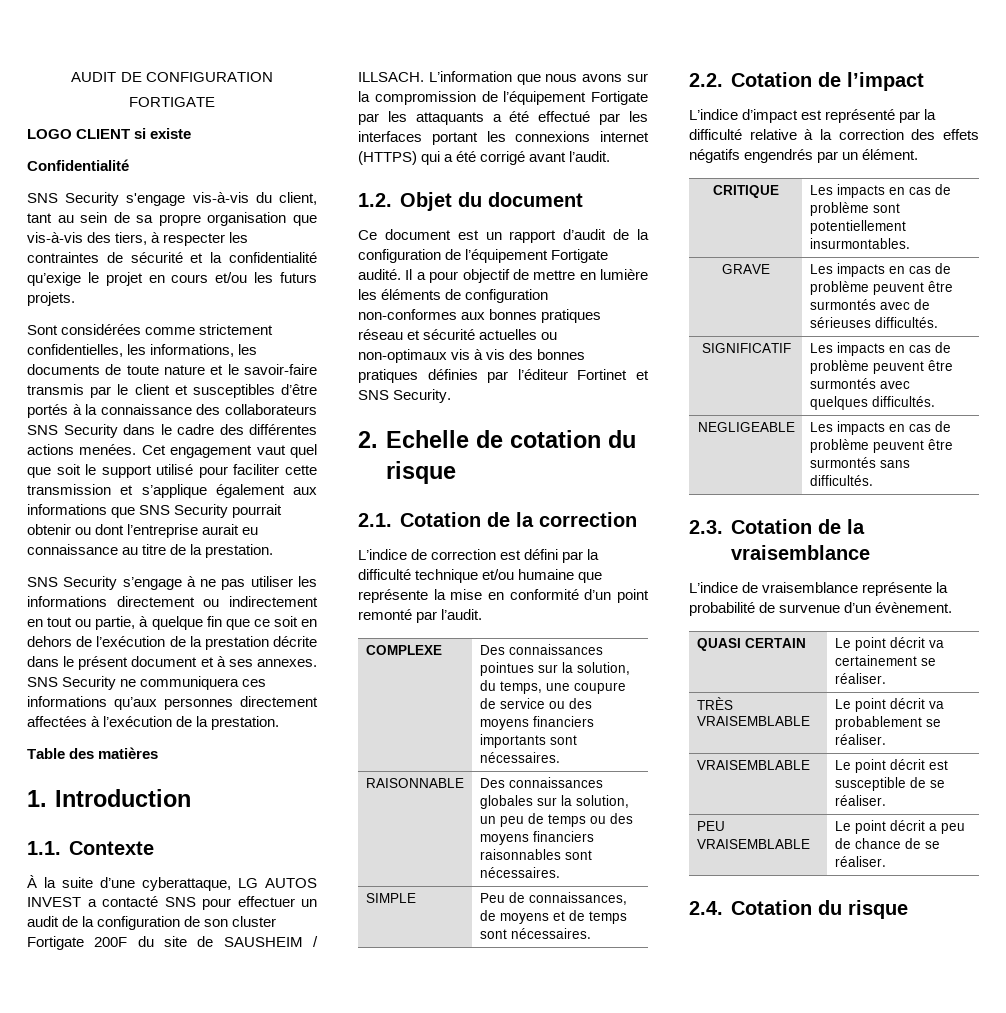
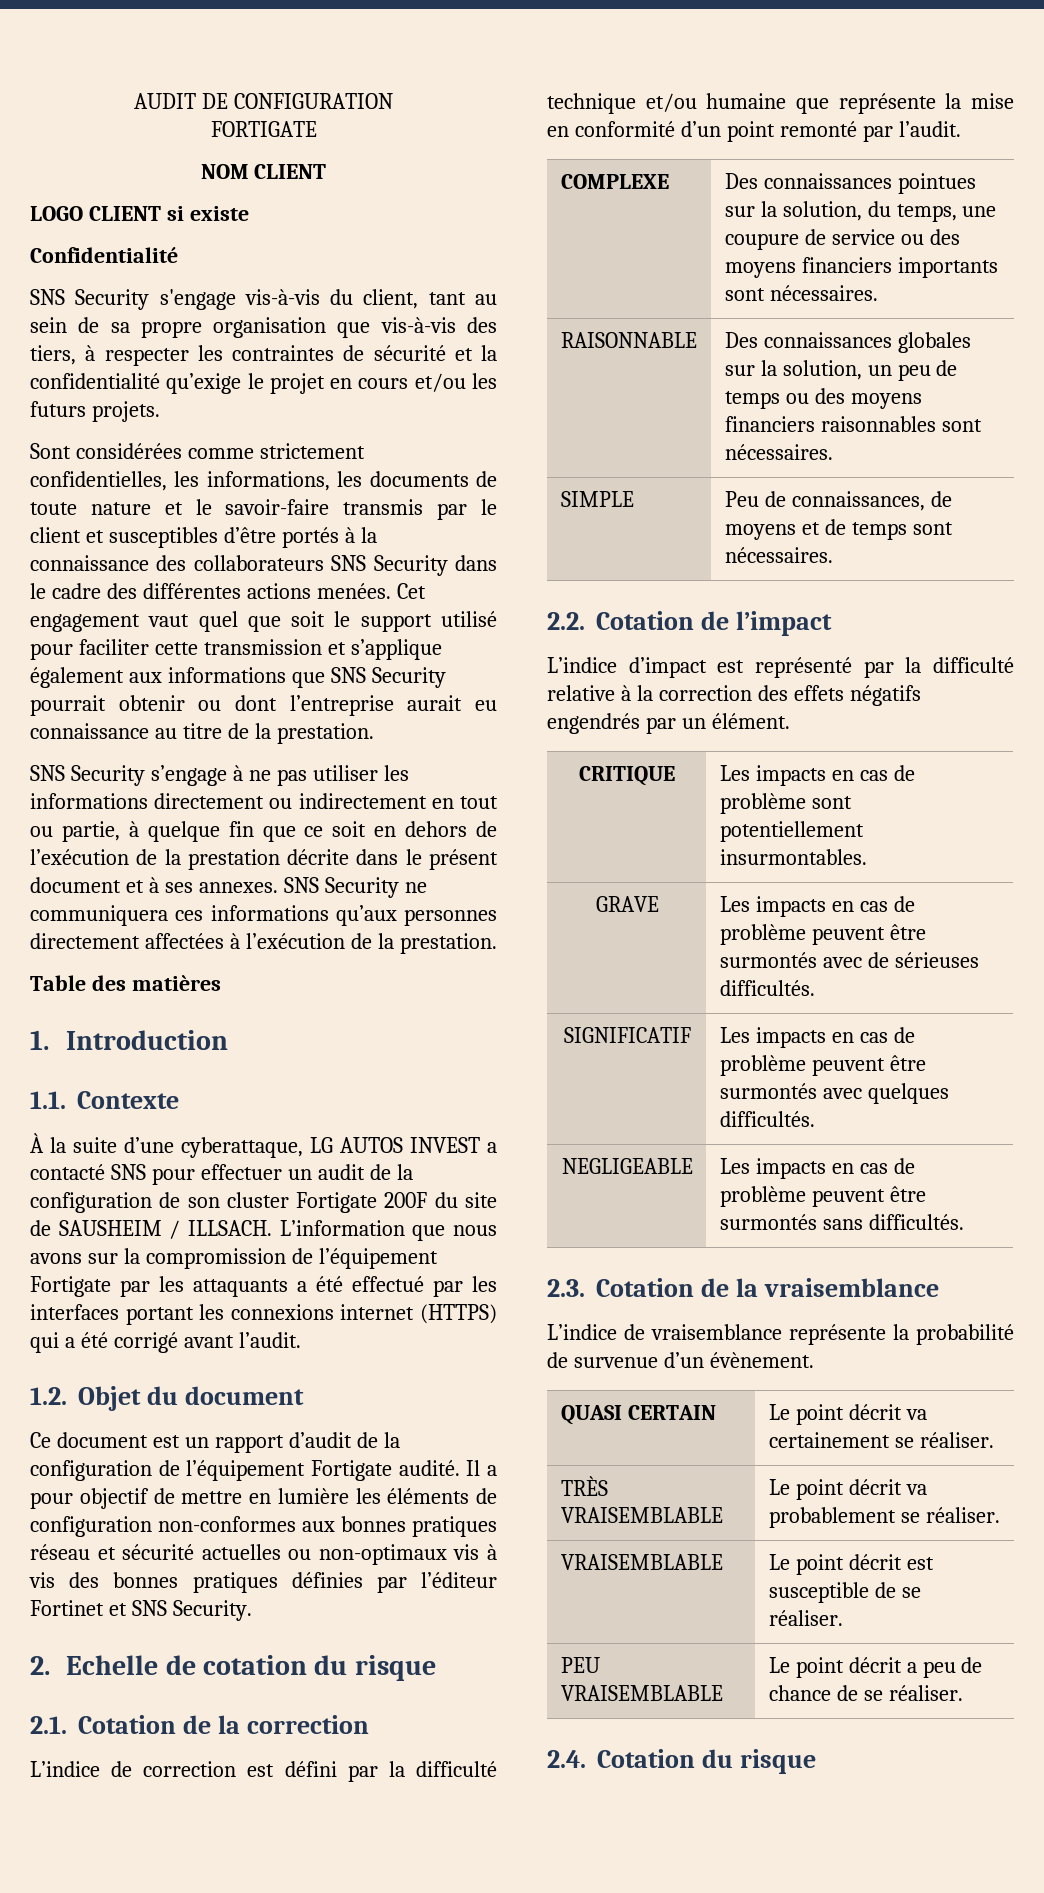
+ NOM CLIENT

